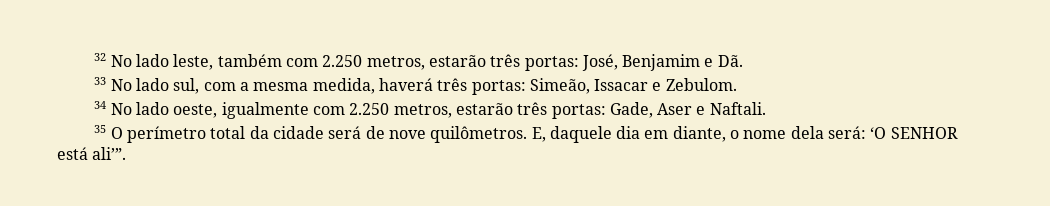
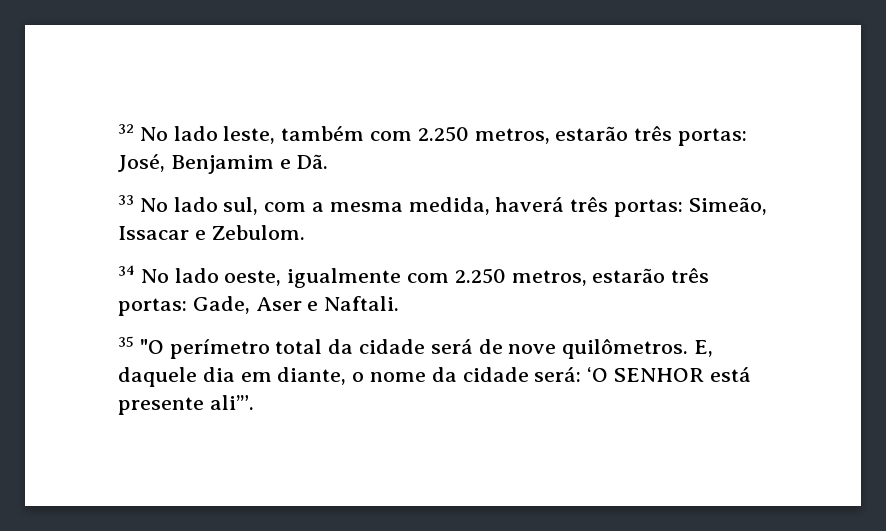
- 35 O perímetro total da cidade será de nove quilômetros.
+ 35 "O perímetro total da cidade será de nove quilômetros.
- E, daquele dia em diante, o nome dela será: ‘O SENHOR está ali’”.
+ E, daquele dia em diante, o nome da cidade será: ‘O SENHOR está presente ali’”.

